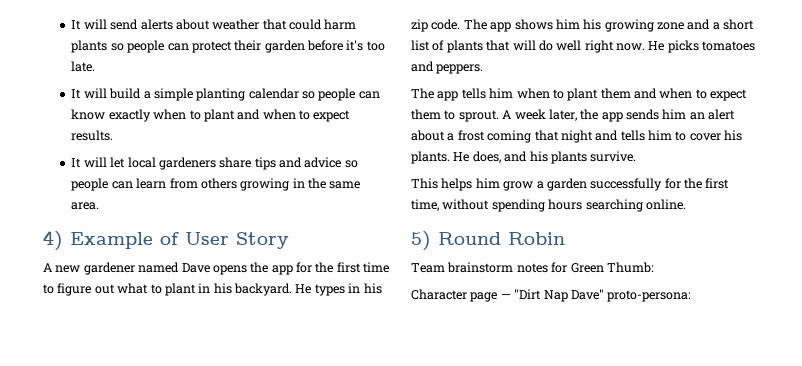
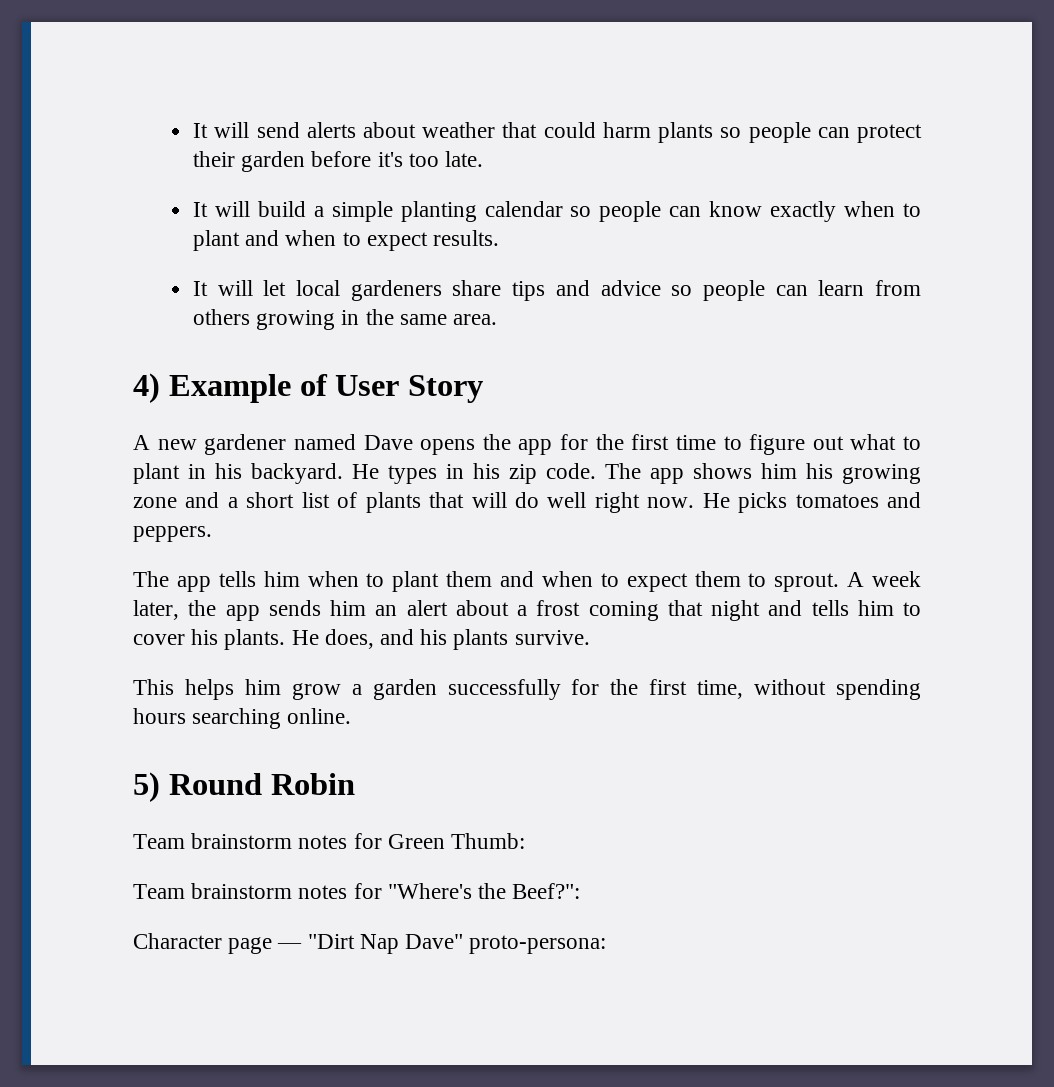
+ Team brainstorm notes for "Where's the Beef?":

